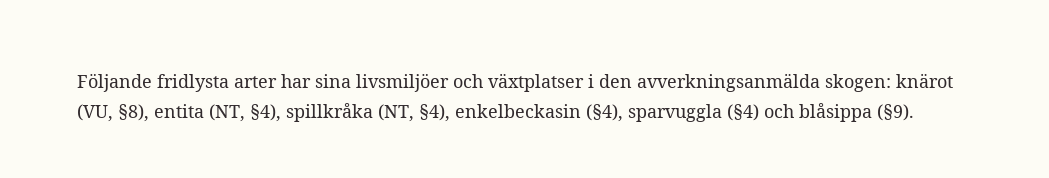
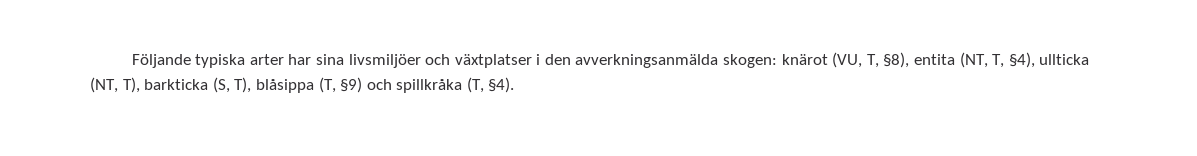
- Följande fridlysta arter har sina livsmiljöer och växtplatser i den avverkningsanmälda skogen: knärot (VU, §8), entita (NT, §4), spillkråka (NT, §4), enkelbeckasin (§4), sparvuggla (§4) och blåsippa (§9).
+ Följande typiska arter har sina livsmiljöer och växtplatser i den avverkningsanmälda skogen: knärot (VU, T, §8), entita (NT, T, §4), ullticka (NT, T), barkticka (S, T), blåsippa (T, §9) och spillkråka (T, §4).

